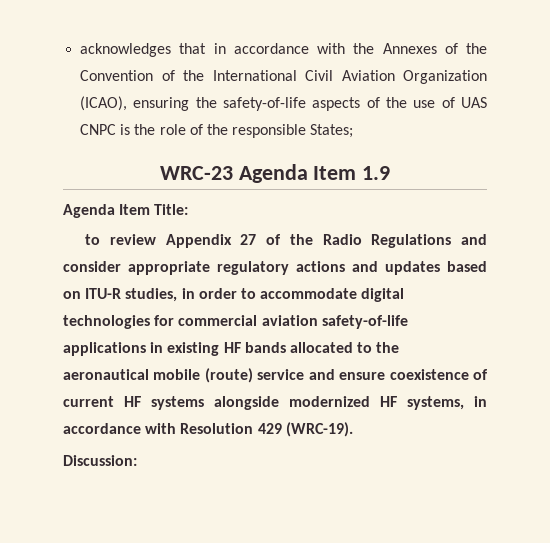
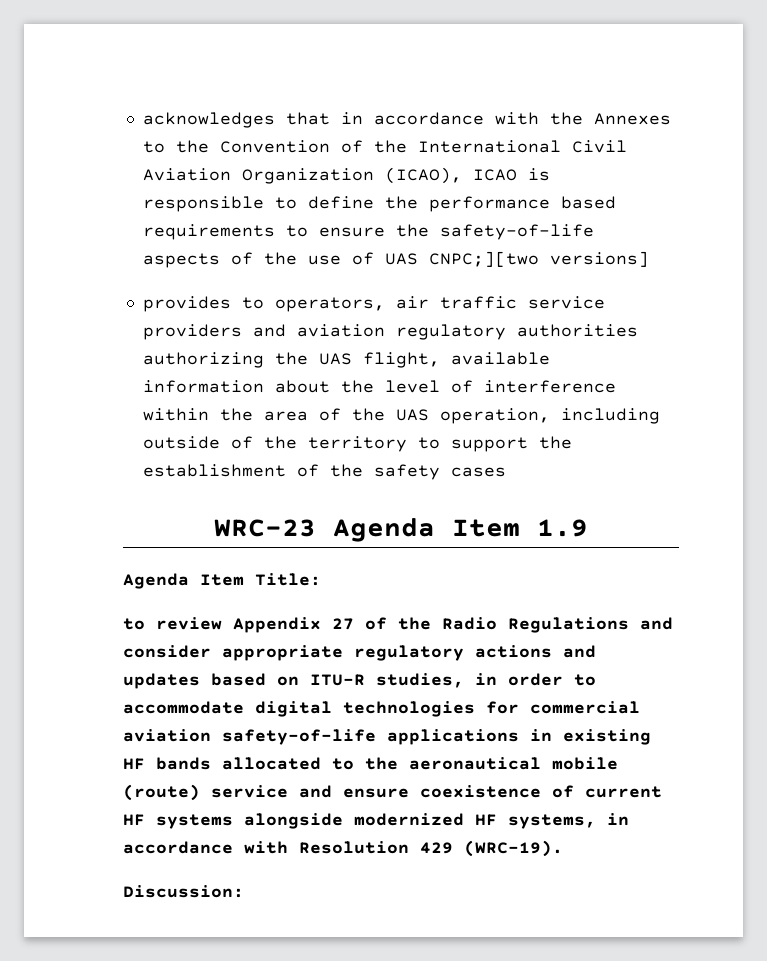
- acknowledges that in accordance with the Annexes of the Convention of the International Civil Aviation Organization (ICAO), ensuring the safety-of-life aspects of the use of UAS CNPC is the role of the responsible States;
+ acknowledges that in accordance with the Annexes to the Convention of the International Civil Aviation Organization (ICAO), ICAO is responsible to define the performance based requirements to ensure the safety-of-life aspects of the use of UAS CNPC;][two versions]
+ provides to operators, air traffic service providers and aviation regulatory authorities authorizing the UAS flight, available information about the level of interference within the area of the UAS operation, including outside of the territory to support the establishment of the safety cases

